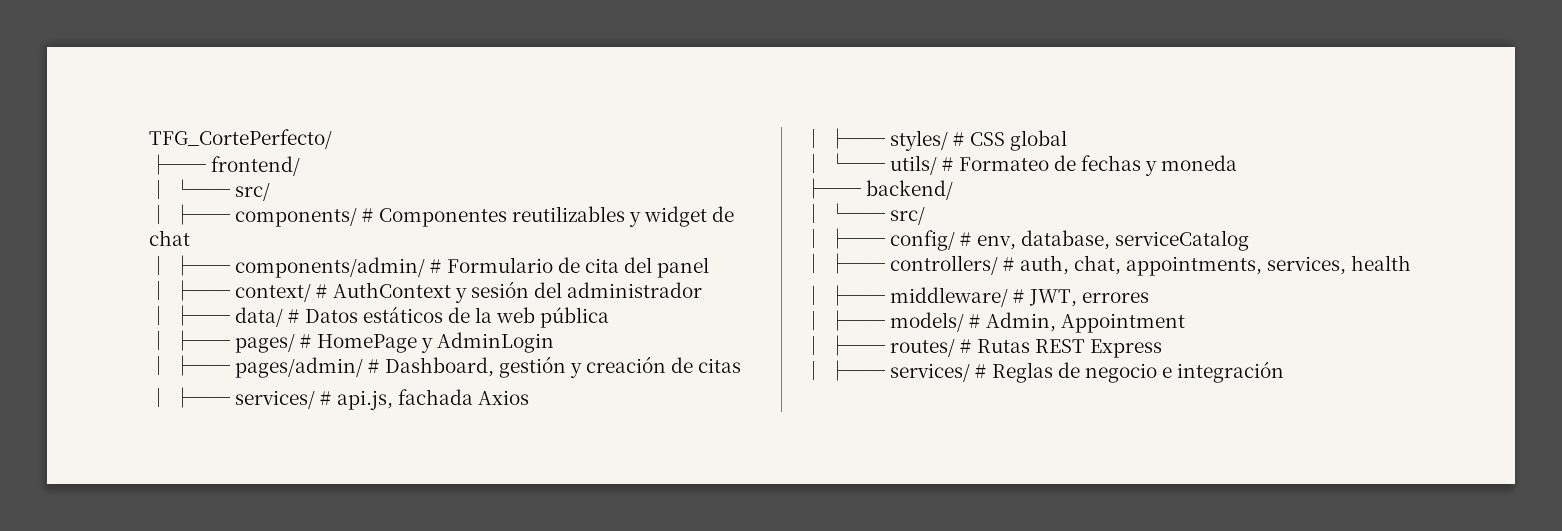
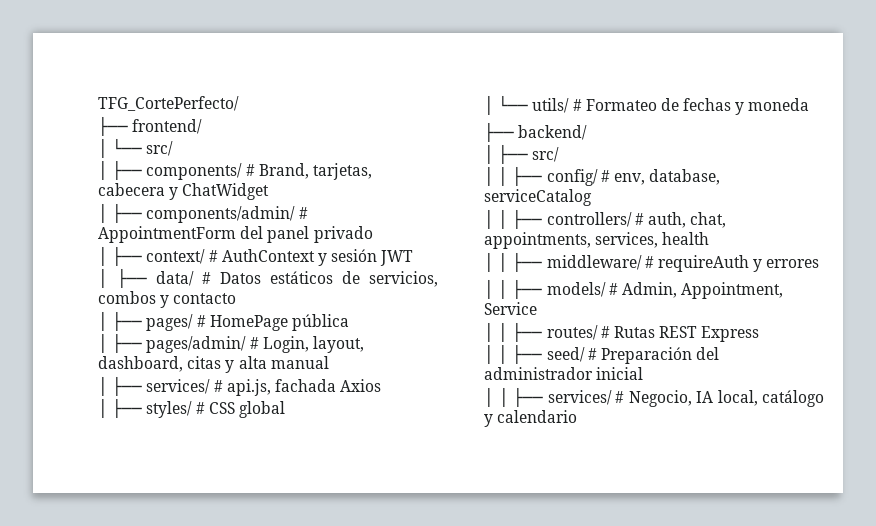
- │ ├── components/ # Componentes reutilizables y widget de chat
+ │ ├── components/ # Brand, tarjetas, cabecera y ChatWidget
- │ ├── components/admin/ # Formulario de cita del panel
+ │ ├── components/admin/ # AppointmentForm del panel privado
- │ ├── context/ # AuthContext y sesión del administrador
+ │ ├── context/ # AuthContext y sesión JWT
- │ ├── data/ # Datos estáticos de la web pública
+ │ ├── data/ # Datos estáticos de servicios, combos y contacto
- │ ├── pages/ # HomePage y AdminLogin
+ │ ├── pages/ # HomePage pública
- │ ├── pages/admin/ # Dashboard, gestión y creación de citas
+ │ ├── pages/admin/ # Login, layout, dashboard, citas y alta manual
  ├── backend/
- │ └── src/
- │ ├── config/ # env, database, serviceCatalog
+ │ ├── src/
+ │ │ ├── config/ # env, database, serviceCatalog
- │ ├── controllers/ # auth, chat, appointments, services, health
+ │ │ ├── controllers/ # auth, chat, appointments, services, health
- │ ├── middleware/ # JWT, errores
+ │ │ ├── middleware/ # requireAuth y errores
- │ ├── models/ # Admin, Appointment
- │ ├── routes/ # Rutas REST Express
+ │ │ ├── models/ # Admin, Appointment, Service
+ │ │ ├── routes/ # Rutas REST Express
- │ ├── services/ # Reglas de negocio e integración
+ │ │ ├── seed/ # Preparación del administrador inicial
+ │ │ ├── services/ # Negocio, IA local, catálogo y calendario

